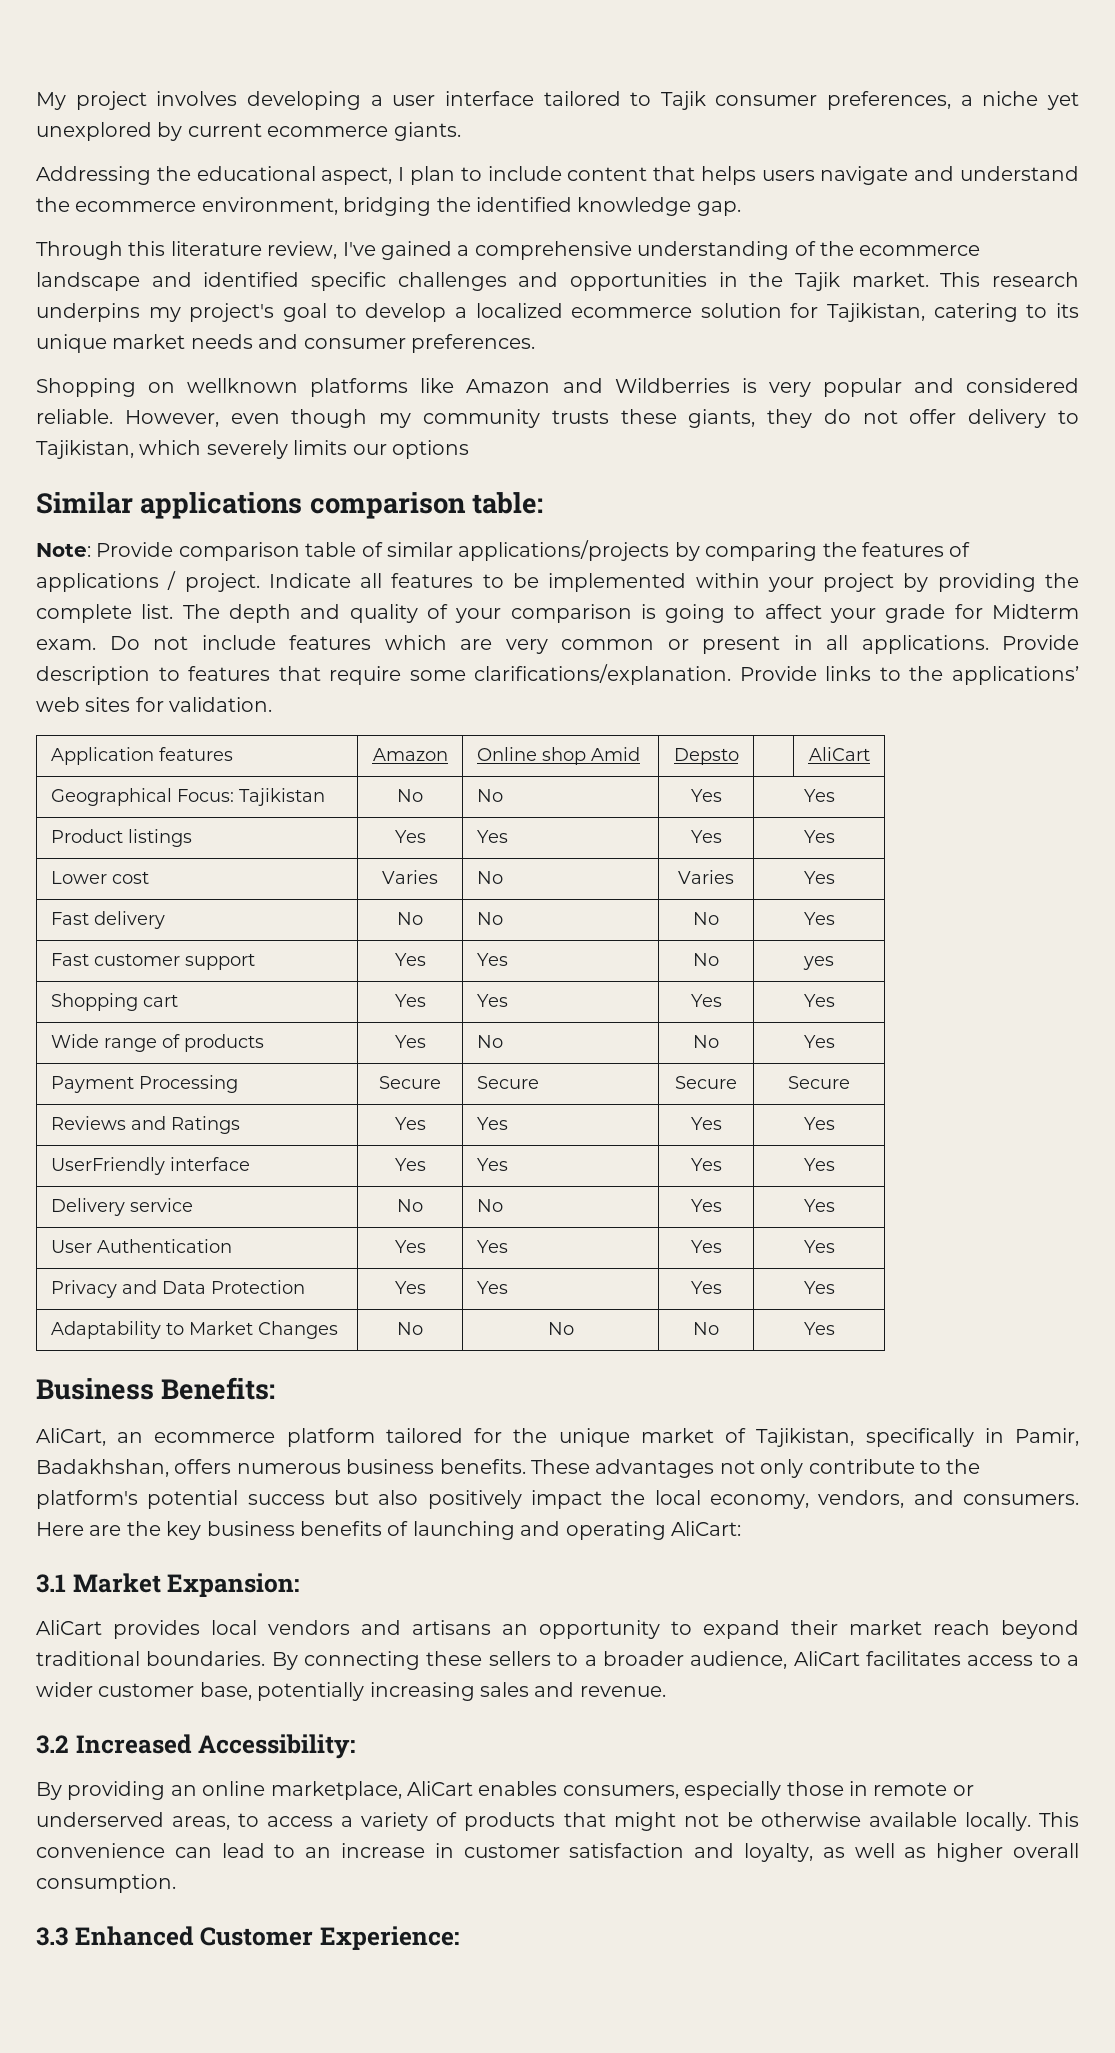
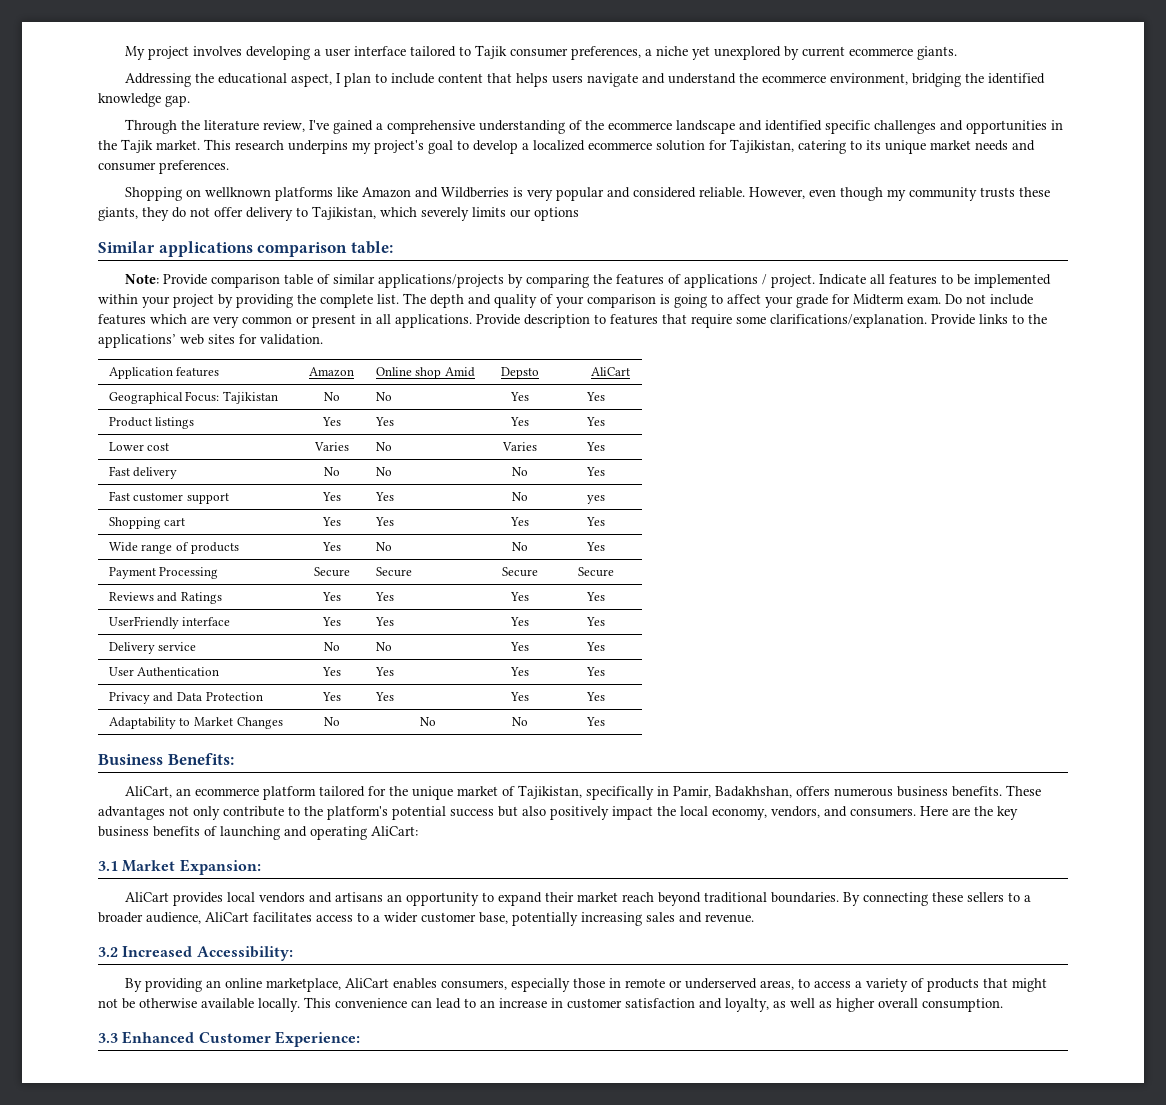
- Through this literature review, I've gained a comprehensive understanding of the ecommerce landscape and identified specific challenges and opportunities in the Tajik market.
+ Through the literature review, I've gained a comprehensive understanding of the ecommerce landscape and identified specific challenges and opportunities in the Tajik market.

